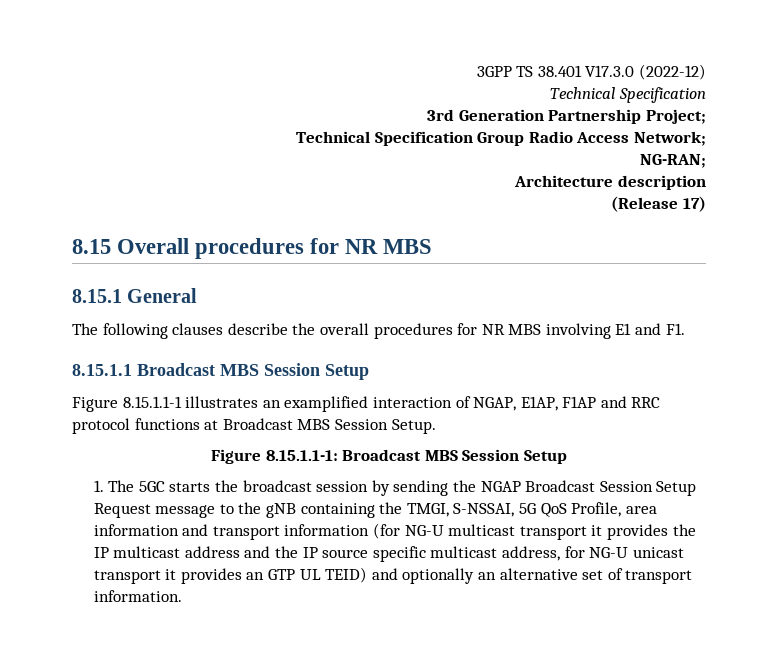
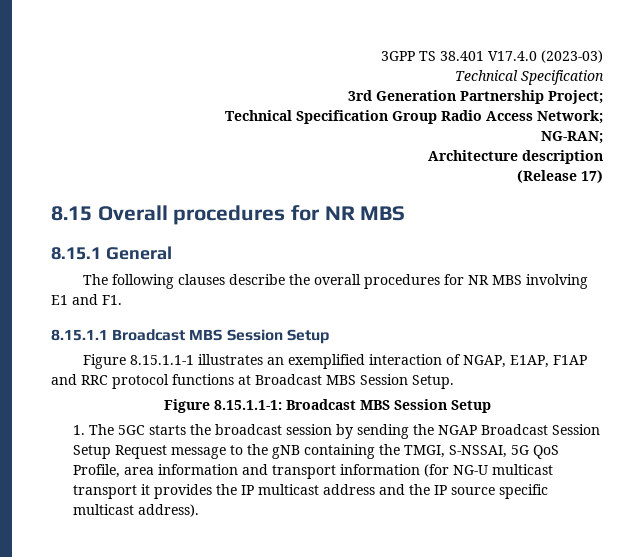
- 3GPP TS 38.401 V17.3.0 (2022-12)
+ 3GPP TS 38.401 V17.4.0 (2023-03)
- Figure 8.15.1.1-1 illustrates an examplified interaction of NGAP, E1AP, F1AP and RRC protocol functions at Broadcast MBS Session Setup.
+ Figure 8.15.1.1-1 illustrates an exemplified interaction of NGAP, E1AP, F1AP and RRC protocol functions at Broadcast MBS Session Setup.
- 1. The 5GC starts the broadcast session by sending the NGAP Broadcast Session Setup Request message to the gNB containing the TMGI, S-NSSAI, 5G QoS Profile, area information and transport information (for NG-U multicast transport it provides the IP multicast address and the IP source specific multicast address, for NG-U unicast transport it provides an GTP UL TEID) and optionally an alternative set of transport information.
+ 1. The 5GC starts the broadcast session by sending the NGAP Broadcast Session Setup Request message to the gNB containing the TMGI, S-NSSAI, 5G QoS Profile, area information and transport information (for NG-U multicast transport it provides the IP multicast address and the IP source specific multicast address).

